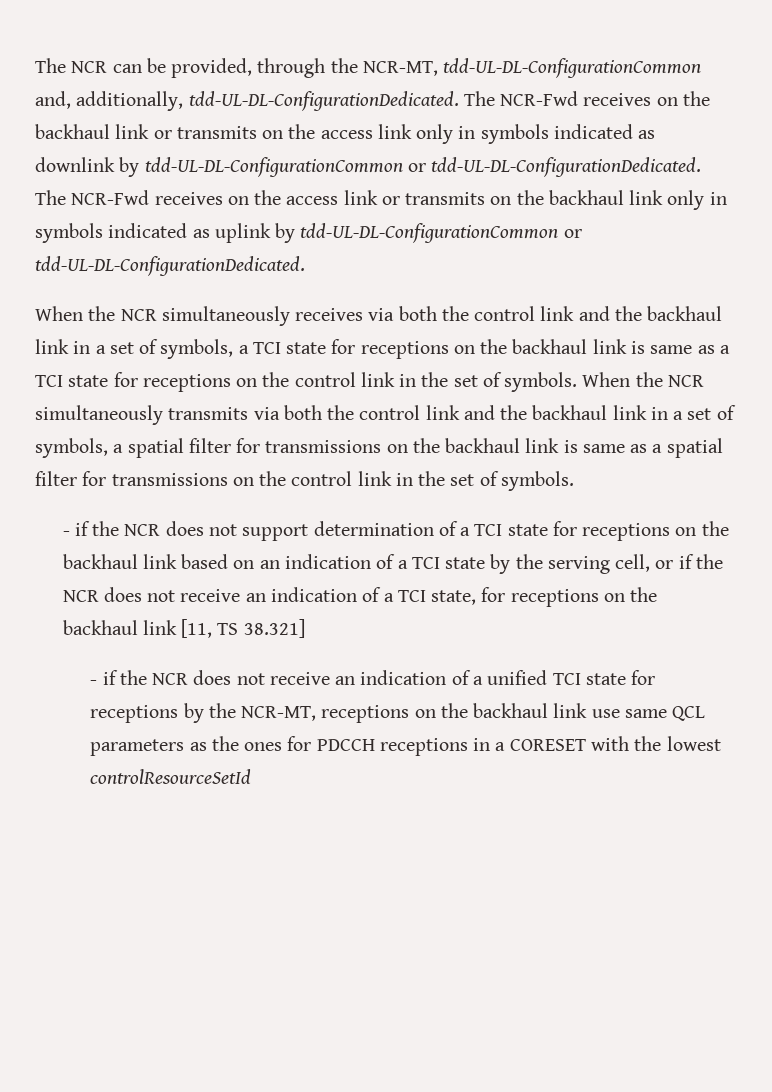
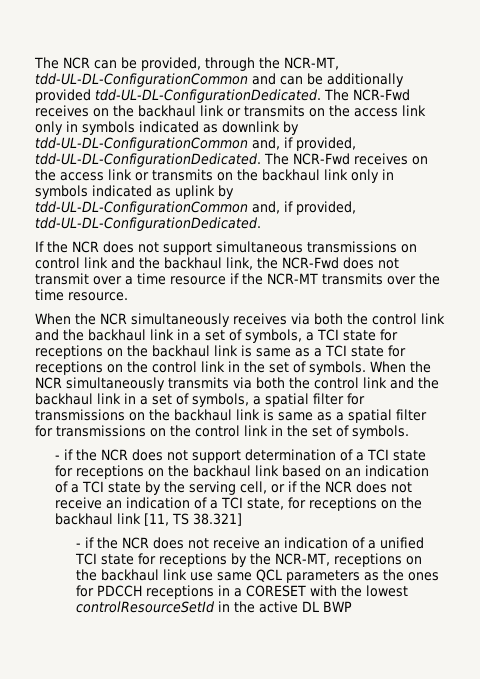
- The NCR can be provided, through the NCR-MT, tdd-UL-DL-ConfigurationCommon and, additionally, tdd-UL-DL-ConfigurationDedicated.
+ The NCR can be provided, through the NCR-MT, tdd-UL-DL-ConfigurationCommon and can be additionally provided tdd-UL-DL-ConfigurationDedicated.
- The NCR-Fwd receives on the backhaul link or transmits on the access link only in symbols indicated as downlink by tdd-UL-DL-ConfigurationCommon or tdd-UL-DL-ConfigurationDedicated.
+ The NCR-Fwd receives on the backhaul link or transmits on the access link only in symbols indicated as downlink by tdd-UL-DL-ConfigurationCommon and, if provided, tdd-UL-DL-ConfigurationDedicated.
- The NCR-Fwd receives on the access link or transmits on the backhaul link only in symbols indicated as uplink by tdd-UL-DL-ConfigurationCommon or tdd-UL-DL-ConfigurationDedicated.
+ The NCR-Fwd receives on the access link or transmits on the backhaul link only in symbols indicated as uplink by tdd-UL-DL-ConfigurationCommon and, if provided, tdd-UL-DL-ConfigurationDedicated.
+ If the NCR does not support simultaneous transmissions on control link and the backhaul link, the NCR-Fwd does not transmit over a time resource if the NCR-MT transmits over the time resource.
- - if the NCR does not receive an indication of a unified TCI state for receptions by the NCR-MT, receptions on the backhaul link use same QCL parameters as the ones for PDCCH receptions in a CORESET with the lowest controlResourceSetId
+ - if the NCR does not receive an indication of a unified TCI state for receptions by the NCR-MT, receptions on the backhaul link use same QCL parameters as the ones for PDCCH receptions in a CORESET with the lowest controlResourceSetId in the active DL BWP

